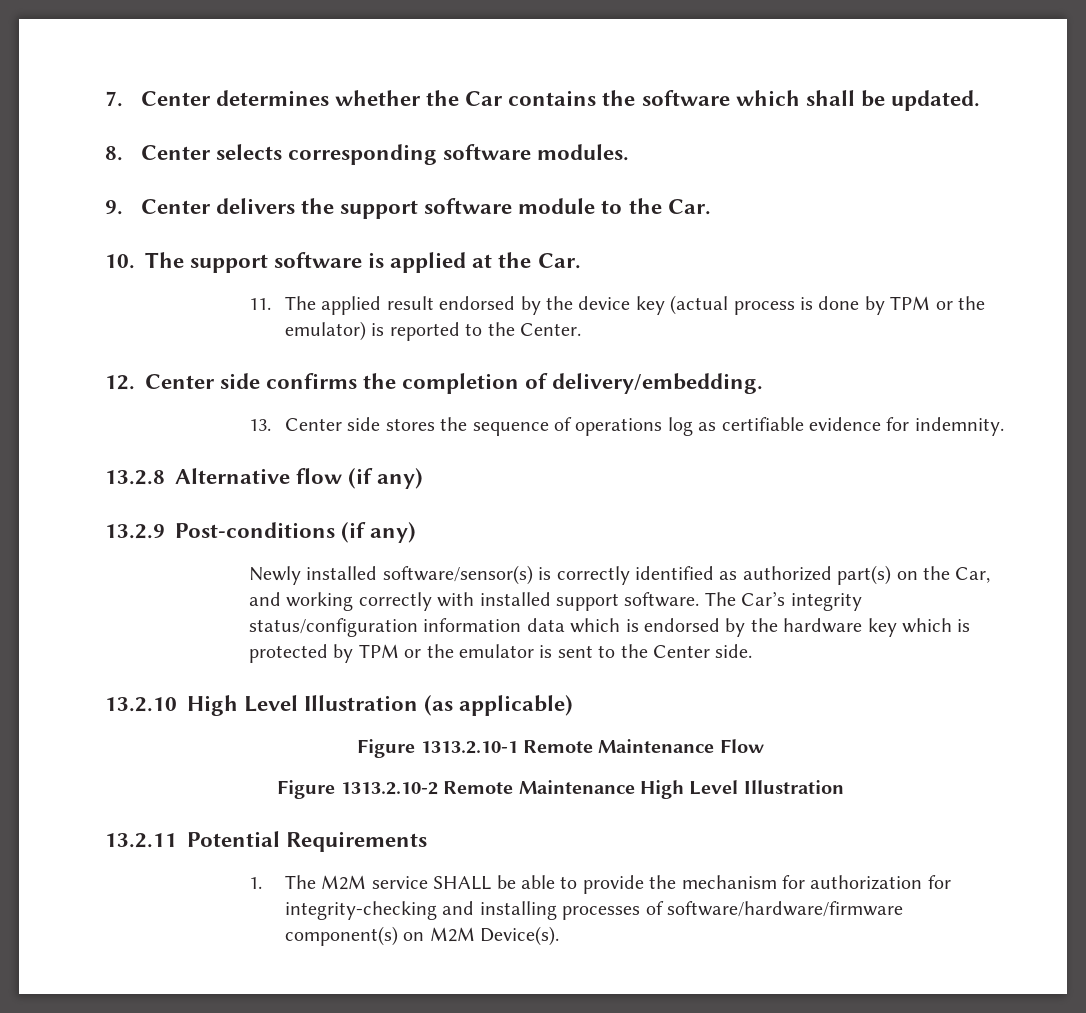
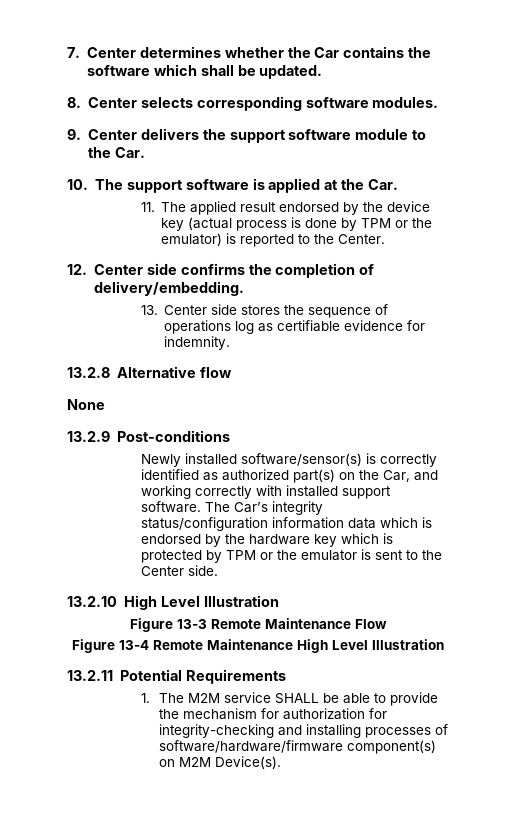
- 13.2.8 Alternative flow (if any)
+ 13.2.8 Alternative flow
+ None
- 13.2.9 Post-conditions (if any)
+ 13.2.9 Post-conditions
- 13.2.10 High Level Illustration (as applicable)
- Figure 1313.2.10-1 Remote Maintenance Flow
+ 13.2.10 High Level Illustration
+ Figure 13-3 Remote Maintenance Flow
- Figure 1313.2.10-2 Remote Maintenance High Level Illustration
+ Figure 13-4 Remote Maintenance High Level Illustration

